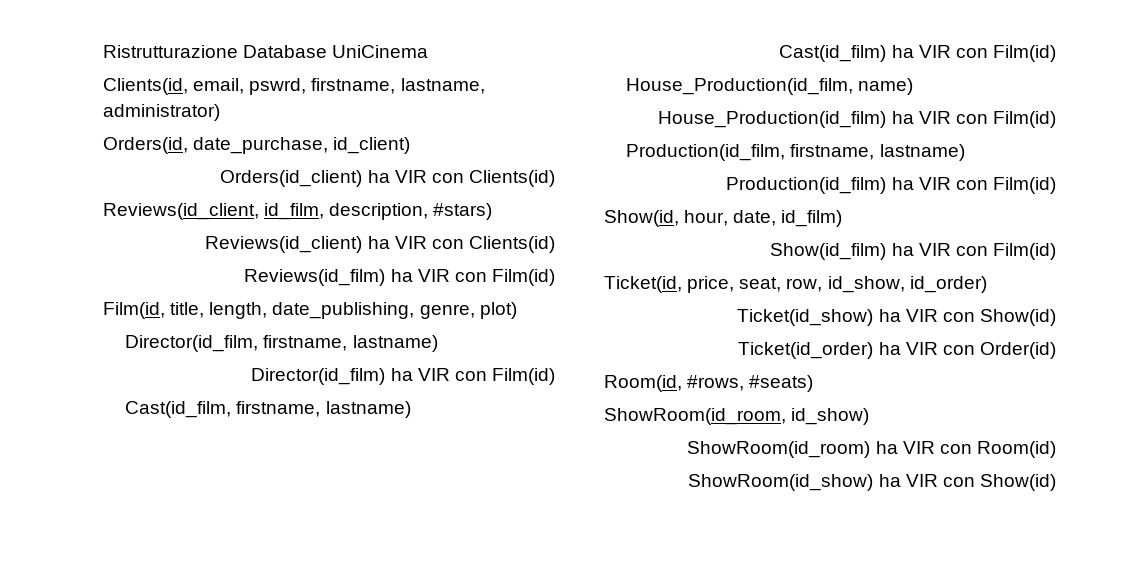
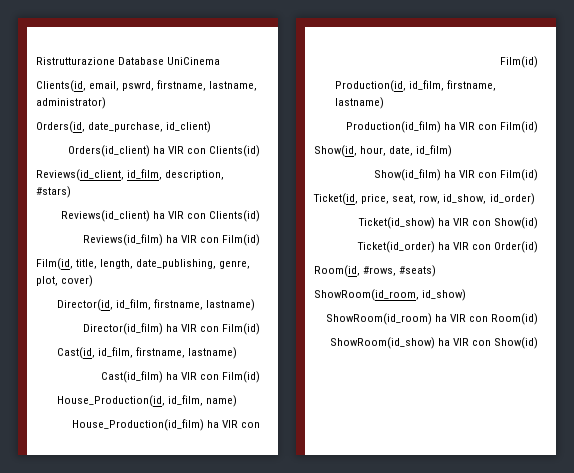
- Film(id, title, length, date_publishing, genre, plot)
- Director(id_film, firstname, lastname)
+ Film(id, title, length, date_publishing, genre, plot, cover)
+ Director(id, id_film, firstname, lastname)
- Cast(id_film, firstname, lastname)
+ Cast(id, id_film, firstname, lastname)
- House_Production(id_film, name)
+ House_Production(id, id_film, name)
- Production(id_film, firstname, lastname)
+ Production(id, id_film, firstname, lastname)

